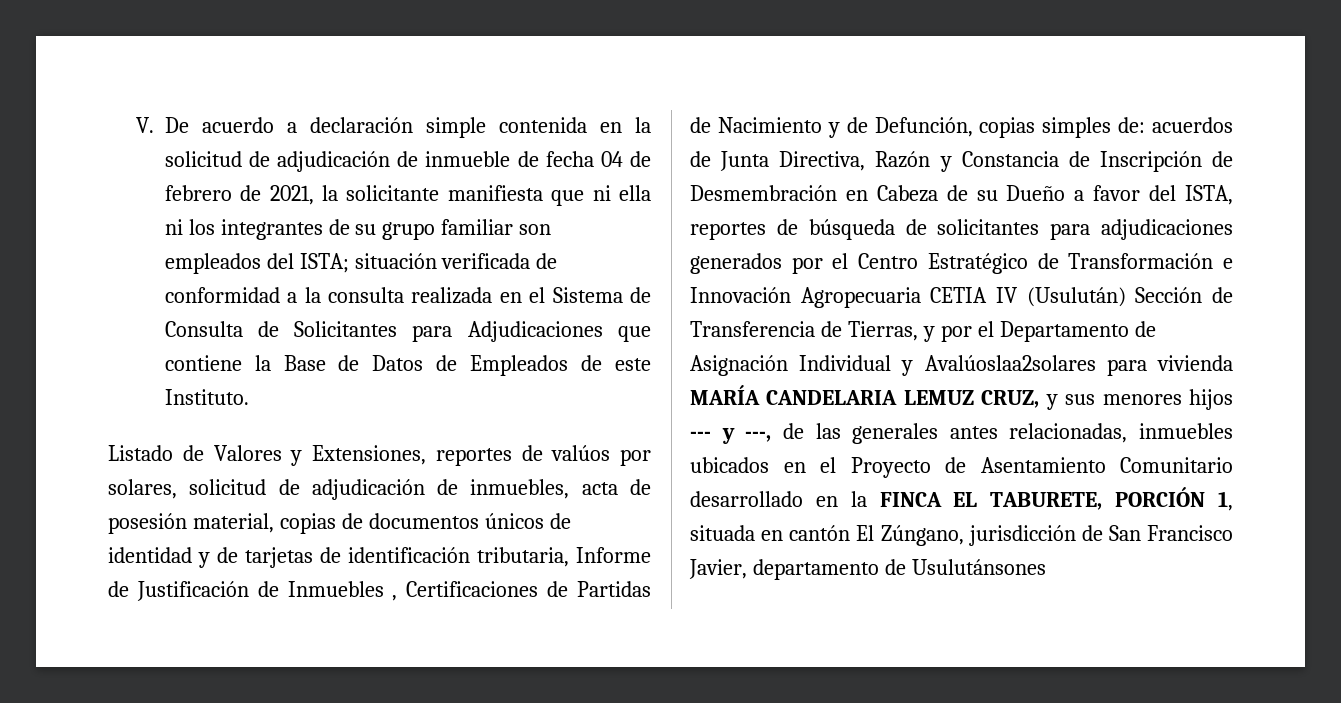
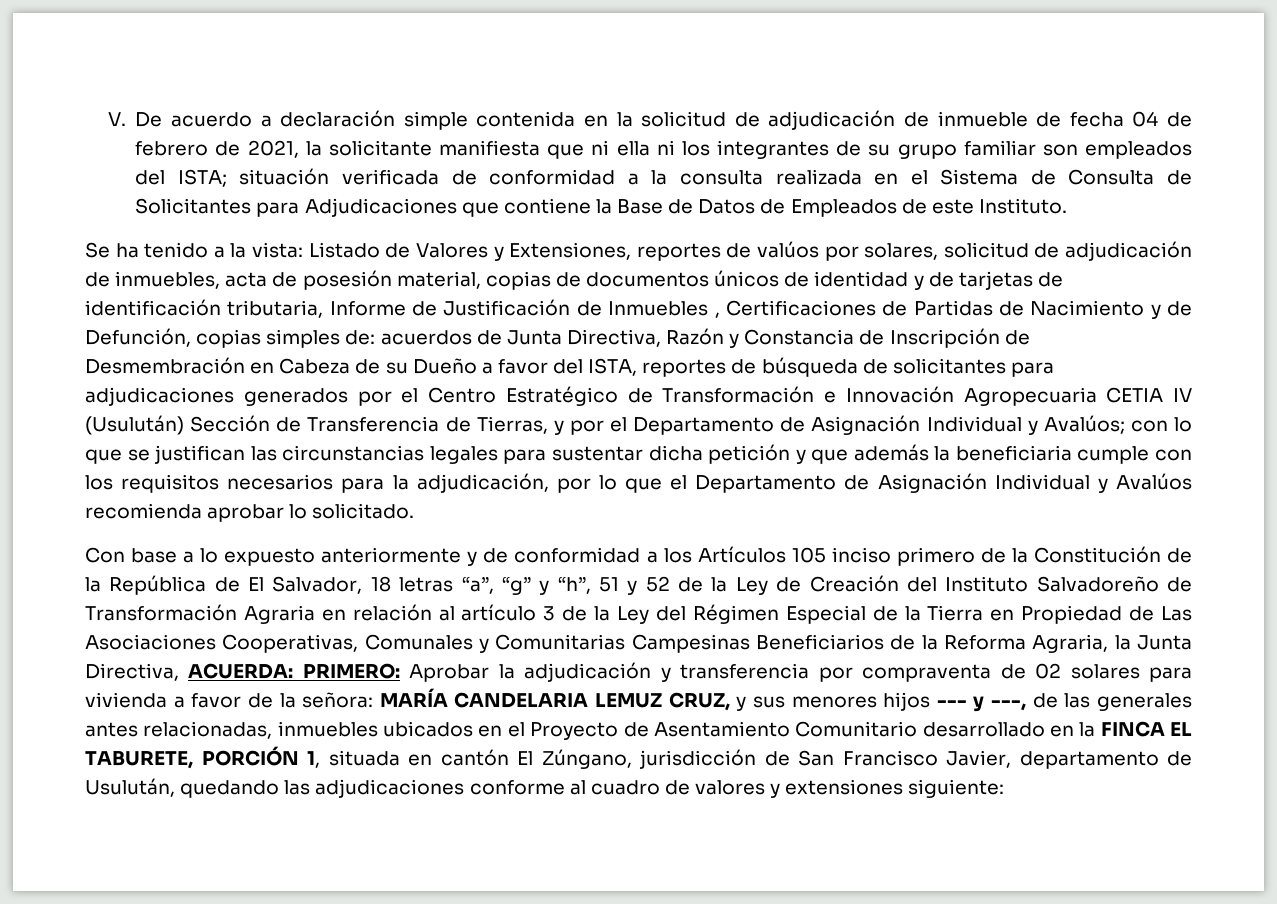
+ Se ha tenido a la vista:
- acuerdos de Junta Directiva, Razón y Constancia de Inscripción de Desmembración en Cabeza de su Dueño a favor del ISTA, reportes de búsqueda de solicitantes para adjudicaciones generados por el Centro Estratégico de Transformación e Innovación Agropecuaria CETIA IV (Usulután) Sección de Transferencia de Tierras, y por el Departamento de Asignación Individual y Avalúoslaa2solares para vivienda MARÍA CANDELARIA LEMUZ CRUZ, y sus menores hijos --- y ---, de las generales antes relacionadas, inmuebles ubicados en el Proyecto de Asentamiento Comunitario desarrollado en la FINCA EL TABURETE, PORCIÓN 1, situada en cantón El Zúngano, jurisdicción de San Francisco Javier, departamento de Usulutánsones
+ acuerdos de Junta Directiva, Razón y Constancia de Inscripción de Desmembración en Cabeza de su Dueño a favor del ISTA, reportes de búsqueda de solicitantes para adjudicaciones generados por el Centro Estratégico de Transformación e Innovación Agropecuaria CETIA IV (Usulután) Sección de Transferencia de Tierras, y por el Departamento de Asignación Individual y Avalúos; con lo que se justifican las circunstancias legales para sustentar dicha petición y que además la beneficiaria cumple con los requisitos necesarios para la adjudicación, por lo que el Departamento de Asignación Individual y Avalúos recomienda aprobar lo solicitado.
+ Con base a lo expuesto anteriormente y de conformidad a los Artículos 105 inciso primero de la Constitución de la República de El Salvador, 18 letras “a”, “g” y “h”, 51 y 52 de la Ley de Creación del Instituto Salvadoreño de Transformación Agraria en relación al artículo 3 de la Ley del Régimen Especial de la Tierra en Propiedad de Las Asociaciones Cooperativas, Comunales y Comunitarias Campesinas Beneficiarios de la Reforma Agraria, la Junta Directiva, ACUERDA: PRIMERO: Aprobar la adjudicación y transferencia por compraventa de 02 solares para vivienda a favor de la señora: MARÍA CANDELARIA LEMUZ CRUZ, y sus menores hijos --- y ---, de las generales antes relacionadas, inmuebles ubicados en el Proyecto de Asentamiento Comunitario desarrollado en la FINCA EL TABURETE, PORCIÓN 1, situada en cantón El Zúngano, jurisdicción de San Francisco Javier, departamento de Usulután, quedando las adjudicaciones conforme al cuadro de valores y extensiones siguiente:

